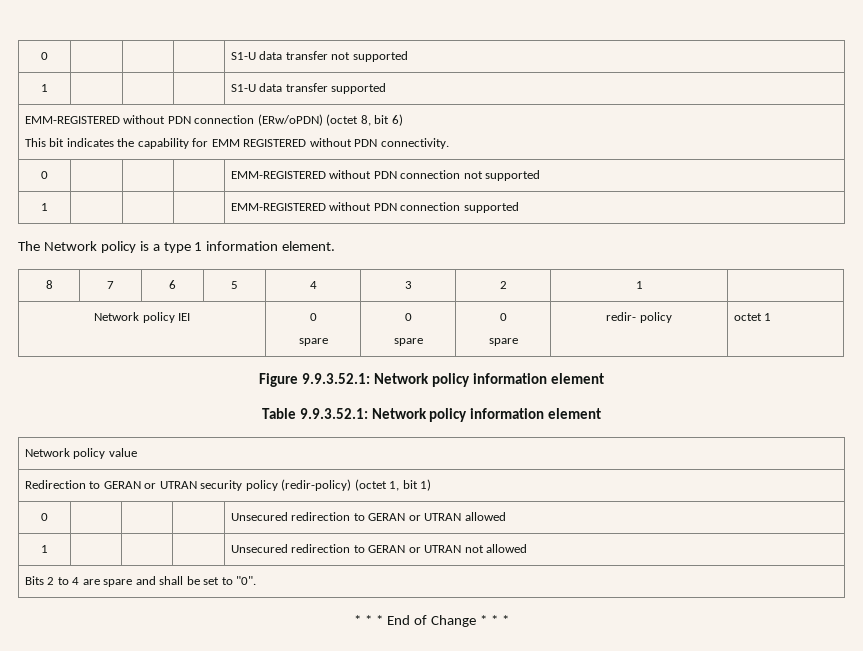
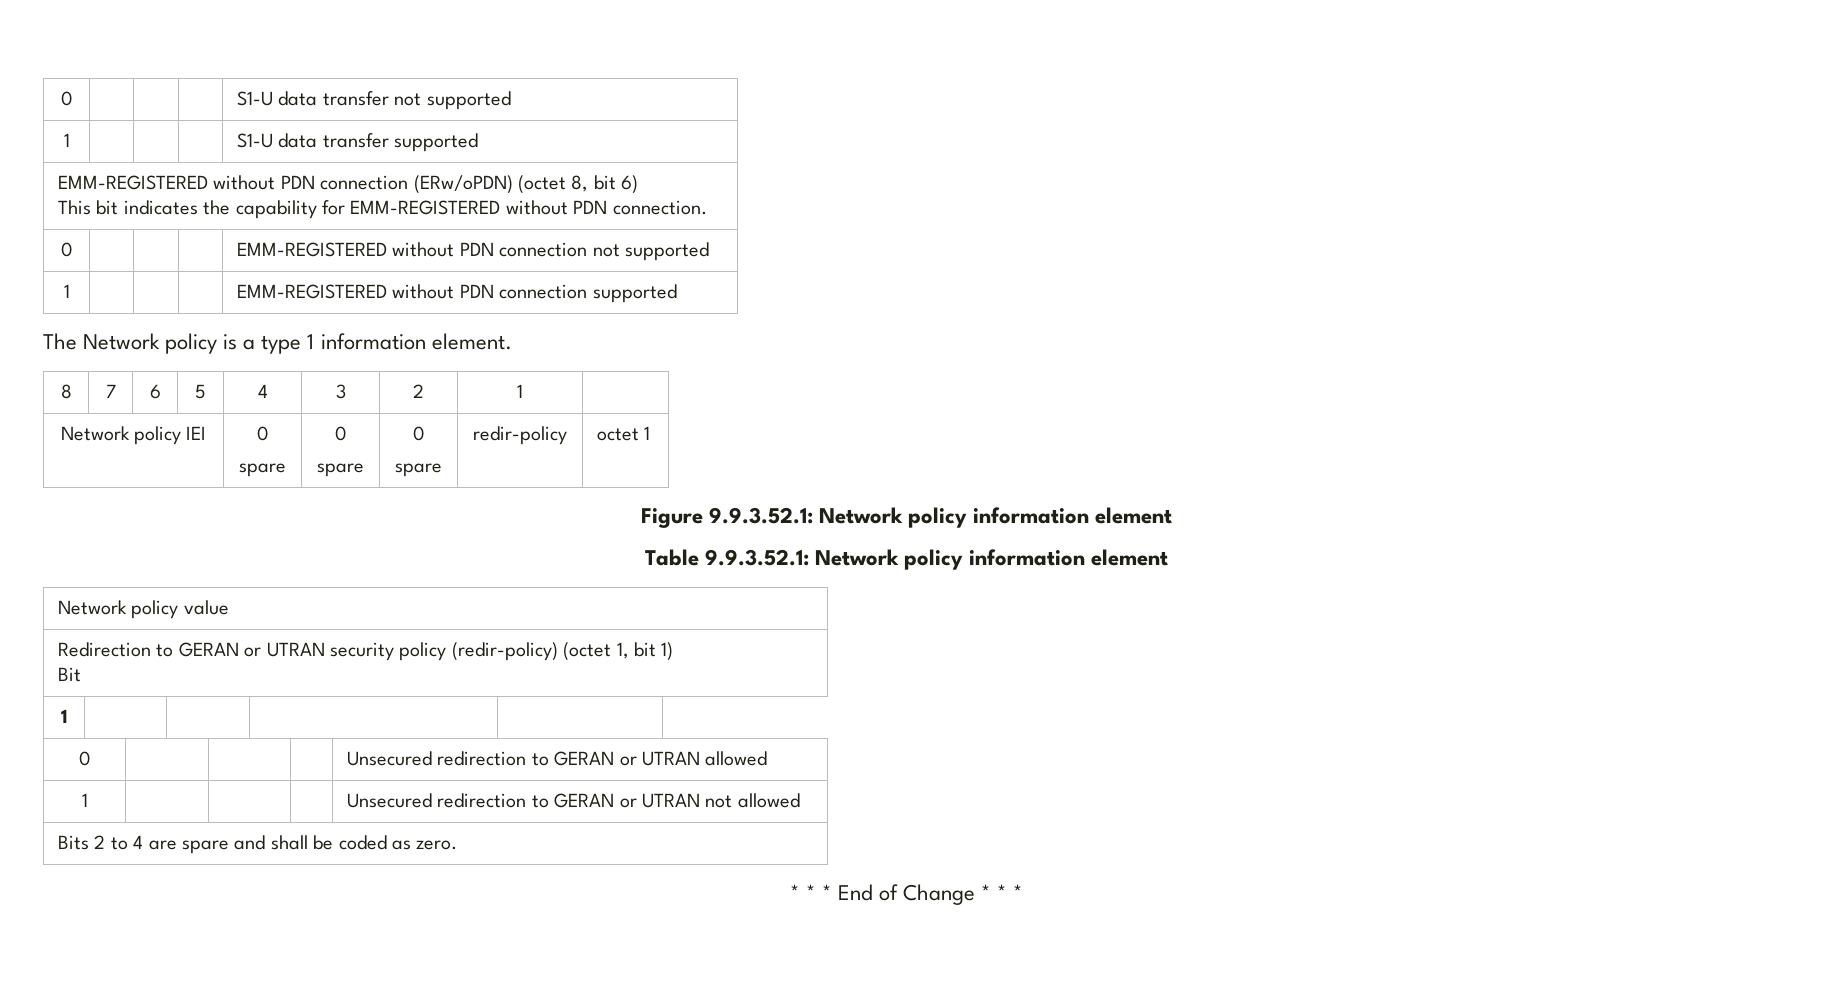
  EMM-REGISTERED without PDN connection (ERw/oPDN) (octet 8, bit 6)
- This bit indicates the capability for EMM REGISTERED without PDN connectivity.
+ This bit indicates the capability for EMM-REGISTERED without PDN connection.
  Network policy IEI | 0
  spare | 0
  spare | 0
- spare | redir- policy | octet 1
+ spare | redir-policy | octet 1
  Redirection to GERAN or UTRAN security policy (redir-policy) (octet 1, bit 1)
+ Bit
+ 1 | | | |
- Bits 2 to 4 are spare and shall be set to "0".
+ Bits 2 to 4 are spare and shall be coded as zero.

